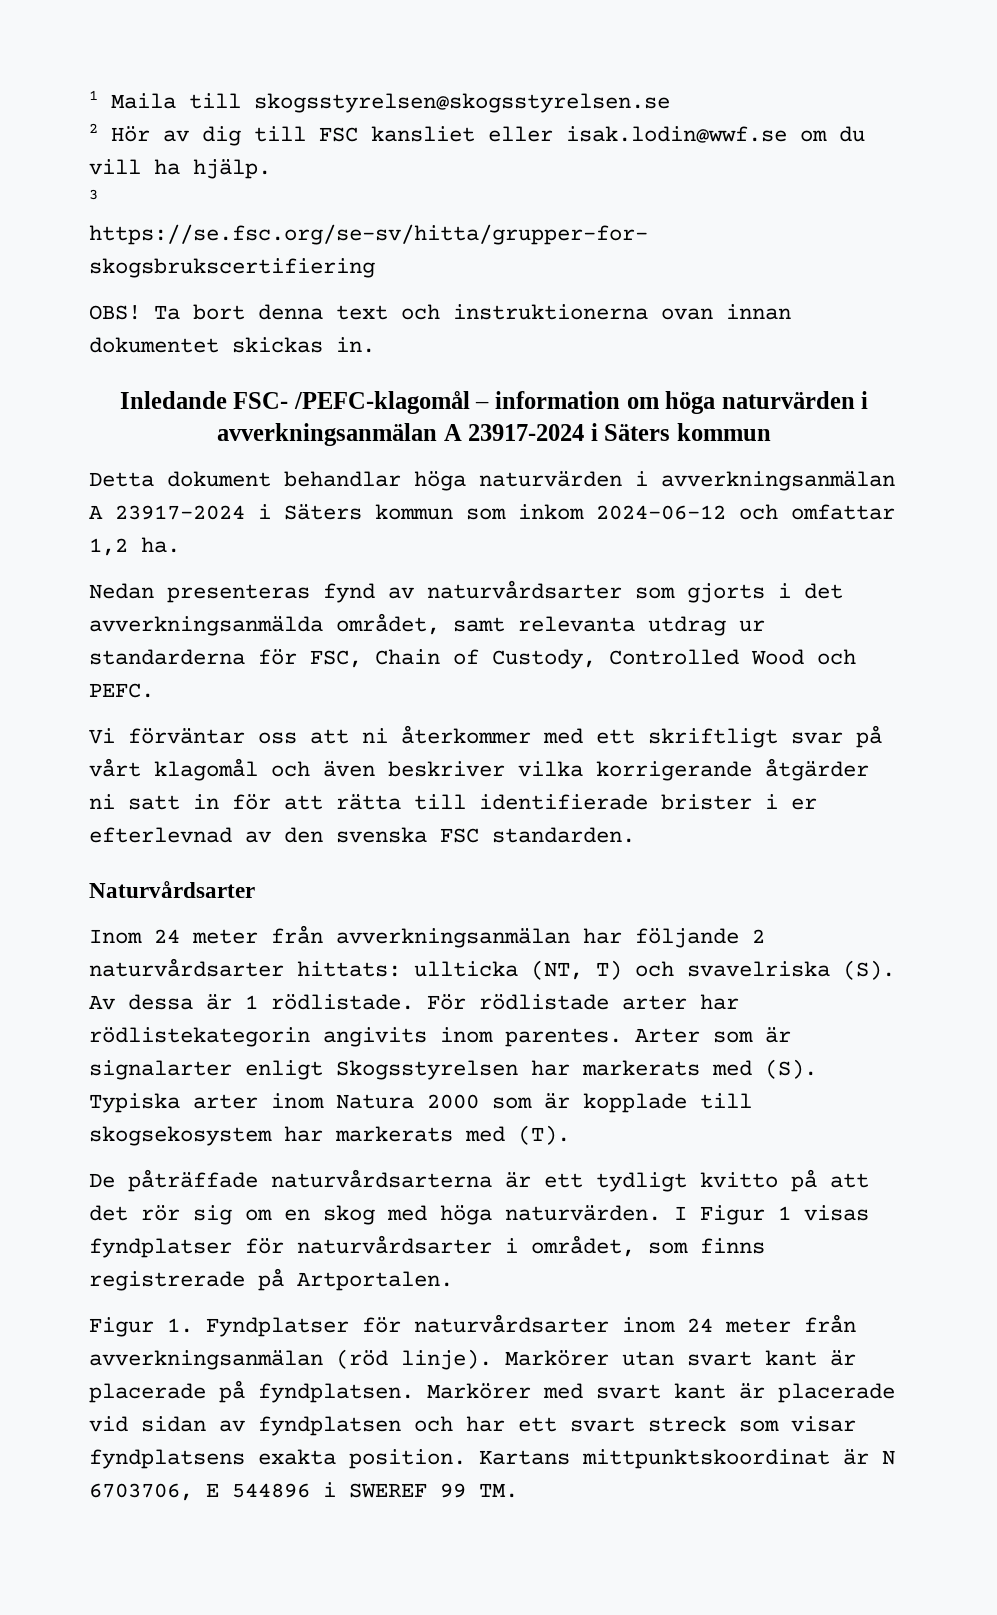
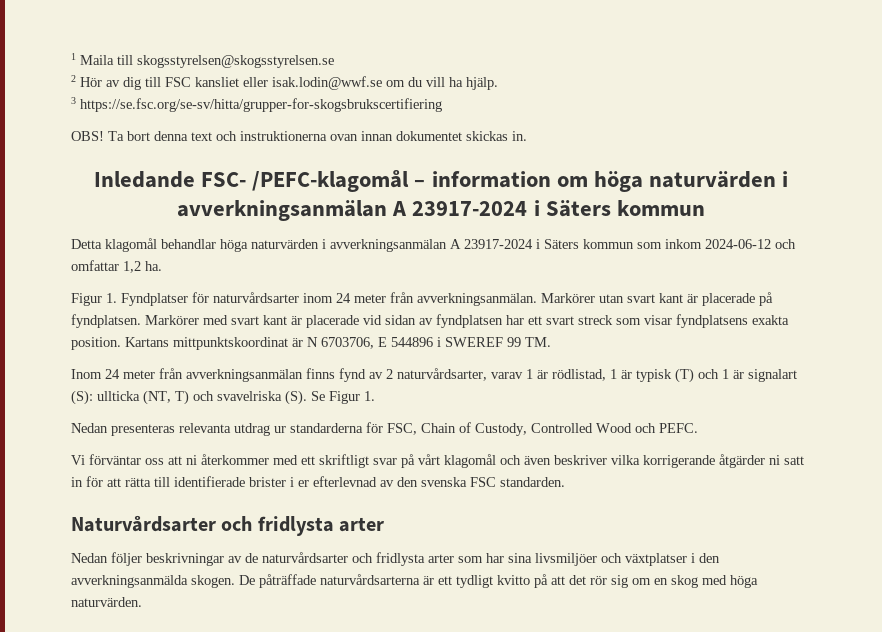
- Detta dokument behandlar höga naturvärden i avverkningsanmälan A 23917-2024 i Säters kommun som inkom 2024-06-12 och omfattar 1,2 ha.
+ Detta klagomål behandlar höga naturvärden i avverkningsanmälan A 23917-2024 i Säters kommun som inkom 2024-06-12 och omfattar 1,2 ha.
- Nedan presenteras fynd av naturvårdsarter som gjorts i det avverkningsanmälda området, samt relevanta utdrag ur standarderna för FSC, Chain of Custody, Controlled Wood och PEFC.
+ Figur 1. Fyndplatser för naturvårdsarter inom 24 meter från avverkningsanmälan. Markörer utan svart kant är placerade på fyndplatsen. Markörer med svart kant är placerade vid sidan av fyndplatsen har ett svart streck som visar fyndplatsens exakta position. Kartans mittpunktskoordinat är N 6703706, E 544896 i SWEREF 99 TM.
+ Inom 24 meter från avverkningsanmälan finns fynd av 2 naturvårdsarter, varav 1 är rödlistad, 1 är typisk (T) och 1 är signalart (S): ullticka (NT, T) och svavelriska (S). Se Figur 1.
+ Nedan presenteras relevanta utdrag ur standarderna för FSC, Chain of Custody, Controlled Wood och PEFC.
- Naturvårdsarter
- Inom 24 meter från avverkningsanmälan har följande 2 naturvårdsarter hittats: ullticka (NT, T) och svavelriska (S). Av dessa är 1 rödlistade. För rödlistade arter har rödlistekategorin angivits inom parentes. Arter som är signalarter enligt Skogsstyrelsen har markerats med (S). Typiska arter inom Natura 2000 som är kopplade till skogsekosystem har markerats med (T).
- De påträffade naturvårdsarterna är ett tydligt kvitto på att det rör sig om en skog med höga naturvärden. I Figur 1 visas fyndplatser för naturvårdsarter i området, som finns registrerade på Artportalen.
- Figur 1. Fyndplatser för naturvårdsarter inom 24 meter från avverkningsanmälan (röd linje). Markörer utan svart kant är placerade på fyndplatsen. Markörer med svart kant är placerade vid sidan av fyndplatsen och har ett svart streck som visar fyndplatsens exakta position. Kartans mittpunktskoordinat är N 6703706, E 544896 i SWEREF 99 TM.
+ Naturvårdsarter och fridlysta arter
+ Nedan följer beskrivningar av de naturvårdsarter och fridlysta arter som har sina livsmiljöer och växtplatser i den avverkningsanmälda skogen. De påträffade naturvårdsarterna är ett tydligt kvitto på att det rör sig om en skog med höga naturvärden.

